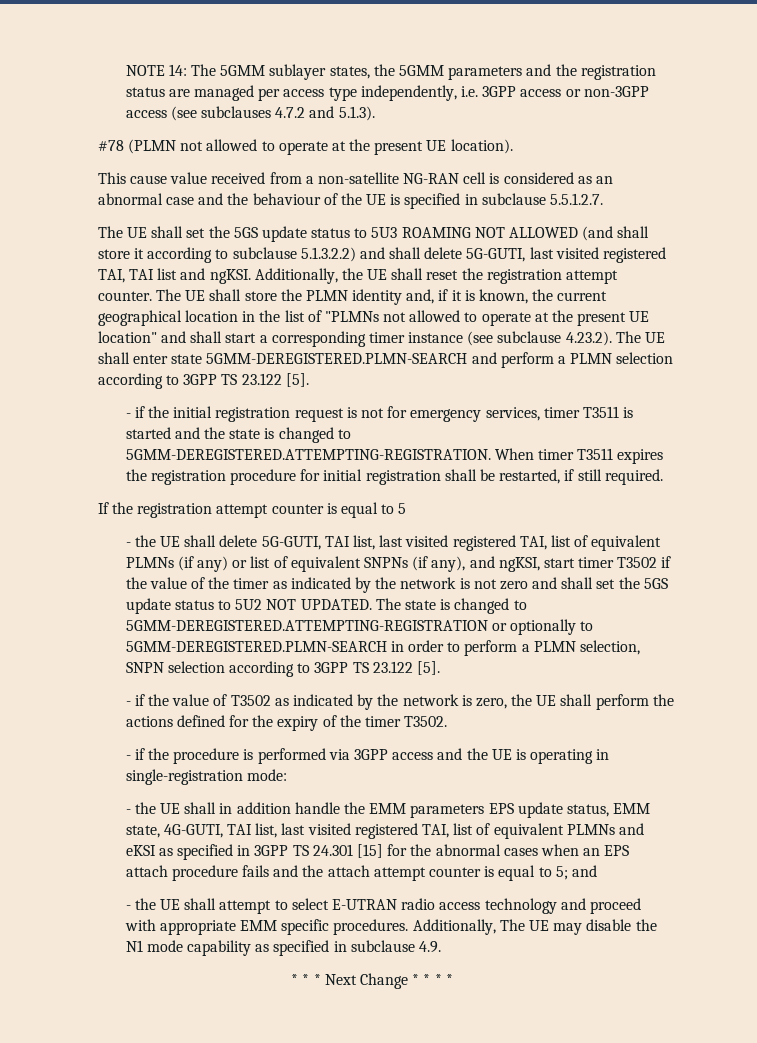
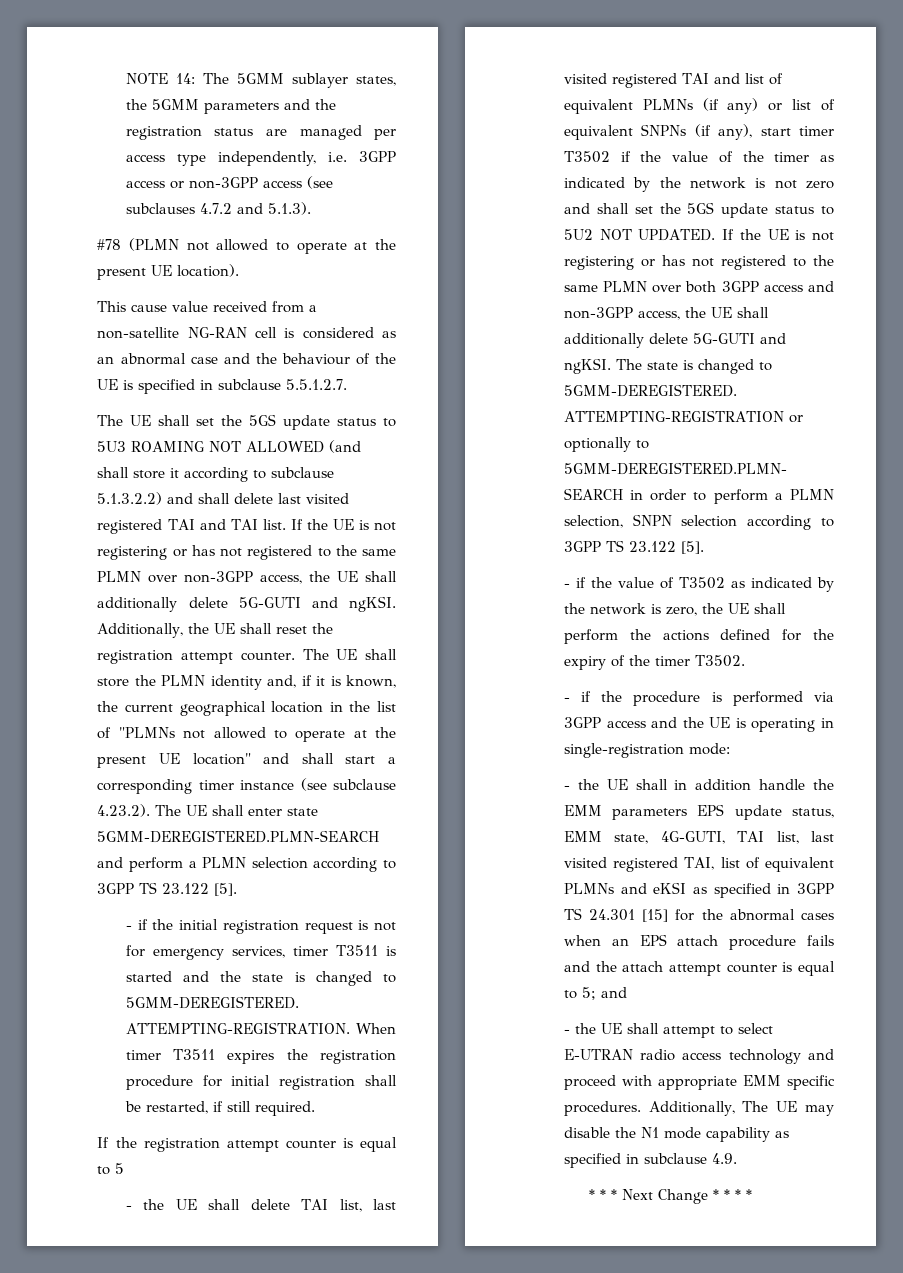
- The UE shall set the 5GS update status to 5U3 ROAMING NOT ALLOWED (and shall store it according to subclause 5.1.3.2.2) and shall delete 5G-GUTI, last visited registered TAI, TAI list and ngKSI.
+ The UE shall set the 5GS update status to 5U3 ROAMING NOT ALLOWED (and shall store it according to subclause 5.1.3.2.2) and shall delete last visited registered TAI and TAI list. If the UE is not registering or has not registered to the same PLMN over non-3GPP access, the UE shall additionally delete 5G-GUTI and ngKSI.
- - the UE shall delete 5G-GUTI, TAI list, last visited registered TAI, list of equivalent PLMNs (if any) or list of equivalent SNPNs (if any), and ngKSI, start timer T3502 if the value of the timer as indicated by the network is not zero and shall set the 5GS update status to 5U2 NOT UPDATED.
+ - the UE shall delete TAI list, last visited registered TAI and list of equivalent PLMNs (if any) or list of equivalent SNPNs (if any), start timer T3502 if the value of the timer as indicated by the network is not zero and shall set the 5GS update status to 5U2 NOT UPDATED.
+ If the UE is not registering or has not registered to the same PLMN over both 3GPP access and non-3GPP access, the UE shall additionally delete 5G-GUTI and ngKSI.

